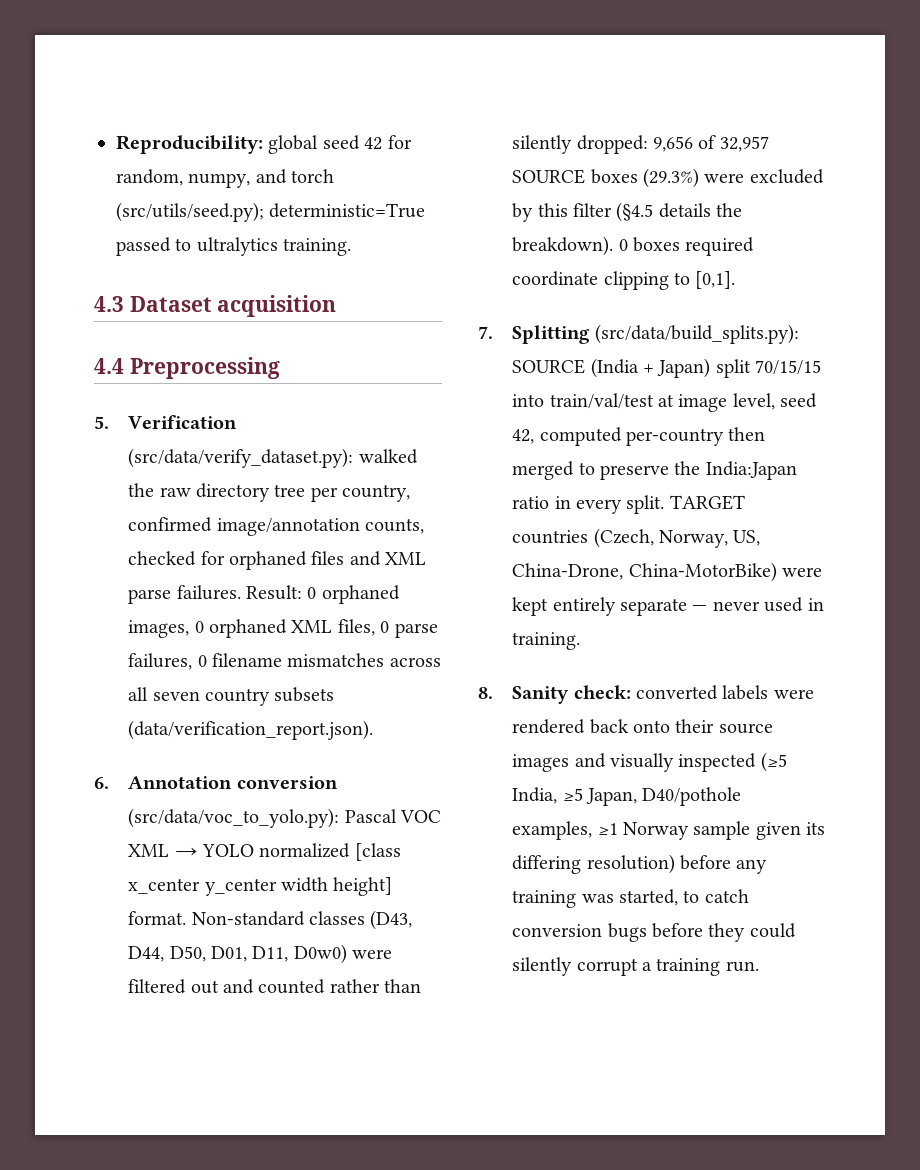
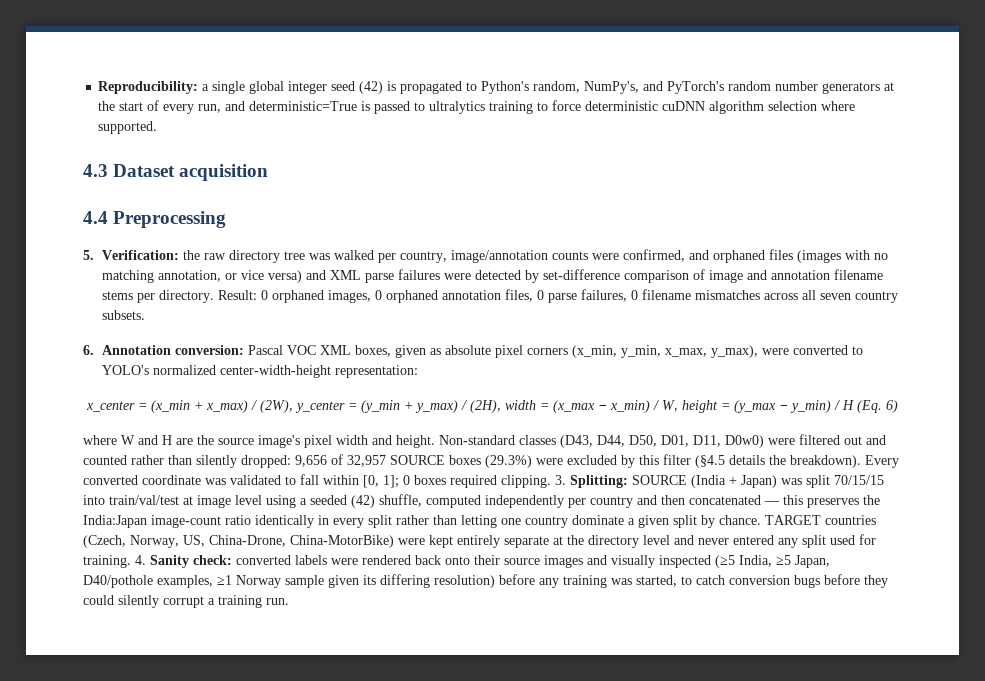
- Reproducibility: global seed 42 for random, numpy, and torch (src/utils/seed.py); deterministic=True passed to ultralytics training.
+ Reproducibility: a single global integer seed (42) is propagated to Python's random, NumPy's, and PyTorch's random number generators at the start of every run, and deterministic=True is passed to ultralytics training to force deterministic cuDNN algorithm selection where supported.
- 5. Verification (src/data/verify_dataset.py): walked the raw directory tree per country, confirmed image/annotation counts, checked for orphaned files and XML parse failures.
+ 5. Verification: the raw directory tree was walked per country, image/annotation counts were confirmed, and orphaned files (images with no matching annotation, or vice versa) and XML parse failures were detected by set-difference comparison of image and annotation filename stems per directory.
- Result: 0 orphaned images, 0 orphaned XML files, 0 parse failures, 0 filename mismatches across all seven country subsets (data/verification_report.json).
+ Result: 0 orphaned images, 0 orphaned annotation files, 0 parse failures, 0 filename mismatches across all seven country subsets.
- 6. Annotation conversion (src/data/voc_to_yolo.py): Pascal VOC XML → YOLO normalized [class x_center y_center width height] format.
+ 6. Annotation conversion: Pascal VOC XML boxes, given as absolute pixel corners (x_min, y_min, x_max, y_max), were converted to YOLO's normalized center-width-height representation:
+ x_center = (x_min + x_max) / (2W), y_center = (y_min + y_max) / (2H), width = (x_max − x_min) / W, height = (y_max − y_min) / H (Eq. 6)
+ where W and H are the source image's pixel width and height.
- 0 boxes required coordinate clipping to [0,1].
- 7. Splitting (src/data/build_splits.py): SOURCE (India + Japan) split 70/15/15 into train/val/test at image level, seed 42, computed per-country then merged to preserve the India:Japan ratio in every split.
+ Every converted coordinate was validated to fall within [0, 1]; 0 boxes required clipping. 3. Splitting: SOURCE (India + Japan) was split 70/15/15 into train/val/test at image level using a seeded (42) shuffle, computed independently per country and then concatenated — this preserves the India:Japan image-count ratio identically in every split rather than letting one country dominate a given split by chance.
- TARGET countries (Czech, Norway, US, China-Drone, China-MotorBike) were kept entirely separate — never used in training.
- 8. Sanity check: converted labels were rendered back onto their source images and visually inspected (≥5 India, ≥5 Japan, D40/pothole examples, ≥1 Norway sample given its differing resolution) before any training was started, to catch conversion bugs before they could silently corrupt a training run.
+ TARGET countries (Czech, Norway, US, China-Drone, China-MotorBike) were kept entirely separate at the directory level and never entered any split used for training. 4. Sanity check: converted labels were rendered back onto their source images and visually inspected (≥5 India, ≥5 Japan, D40/pothole examples, ≥1 Norway sample given its differing resolution) before any training was started, to catch conversion bugs before they could silently corrupt a training run.

